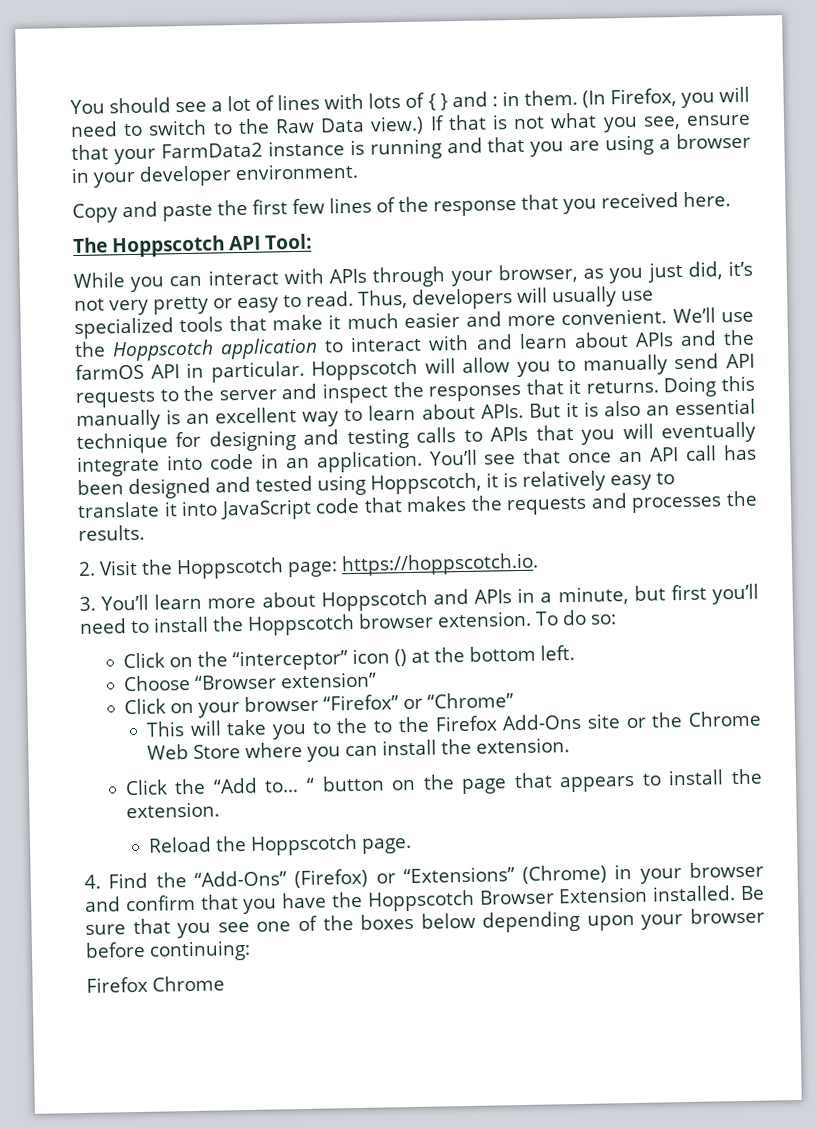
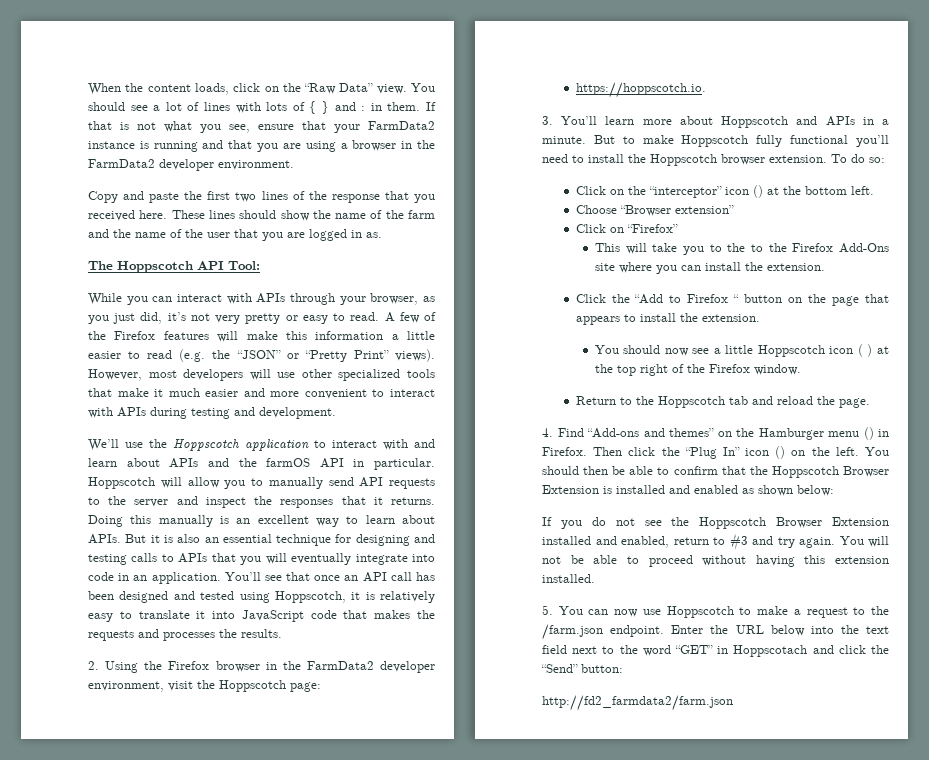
+ When the content loads, click on the “Raw Data” view.
- (In Firefox, you will need to switch to the Raw Data view.)
- If that is not what you see, ensure that your FarmData2 instance is running and that you are using a browser in your developer environment.
+ If that is not what you see, ensure that your FarmData2 instance is running and that you are using a browser in the FarmData2 developer environment.
- Copy and paste the first few lines of the response that you received here.
+ Copy and paste the first two lines of the response that you received here. These lines should show the name of the farm and the name of the user that you are logged in as.
- Thus, developers will usually use specialized tools that make it much easier and more convenient. We’ll use the Hoppscotch application to interact with and learn about APIs and the farmOS API in particular.
+ A few of the Firefox features will make this information a little easier to read (e.g. the “JSON” or “Pretty Print” views). However, most developers will use other specialized tools that make it much easier and more convenient to interact with APIs during testing and development.
+ We’ll use the Hoppscotch application to interact with and learn about APIs and the farmOS API in particular.
- 2. Visit the Hoppscotch page: https://hoppscotch.io.
+ 2. Using the Firefox browser in the FarmData2 developer environment, visit the Hoppscotch page:
+ https://hoppscotch.io.
- 3. You’ll learn more about Hoppscotch and APIs in a minute, but first you’ll need to install the Hoppscotch browser extension.
+ 3. You’ll learn more about Hoppscotch and APIs in a minute. But to make Hoppscotch fully functional you’ll need to install the Hoppscotch browser extension.
- Click on your browser “Firefox” or “Chrome”
+ Click on “Firefox”
- This will take you to the to the Firefox Add-Ons site or the Chrome Web Store where you can install the extension.
+ This will take you to the to the Firefox Add-Ons site where you can install the extension.
- Click the “Add to… “ button on the page that appears to install the extension.
+ Click the “Add to Firefox “ button on the page that appears to install the extension.
- Reload the Hoppscotch page.
- 4. Find the “Add-Ons” (Firefox) or “Extensions” (Chrome) in your browser and confirm that you have the Hoppscotch Browser Extension installed. Be sure that you see one of the boxes below depending upon your browser before continuing:
- Firefox Chrome
+ You should now see a little Hoppscotch icon ( ) at the top right of the Firefox window.
+ Return to the Hoppscotch tab and reload the page.
+ 4. Find “Add-ons and themes” on the Hamburger menu () in Firefox. Then click the “Plug In” icon () on the left. You should then be able to confirm that the Hoppscotch Browser Extension is installed and enabled as shown below:
+ If you do not see the Hoppscotch Browser Extension installed and enabled, return to #3 and try again. You will not be able to proceed without having this extension installed.
+ 5. You can now use Hoppscotch to make a request to the /farm.json endpoint. Enter the URL below into the text field next to the word “GET” in Hoppscotach and click the “Send” button:
+ http://fd2_farmdata2/farm.json

